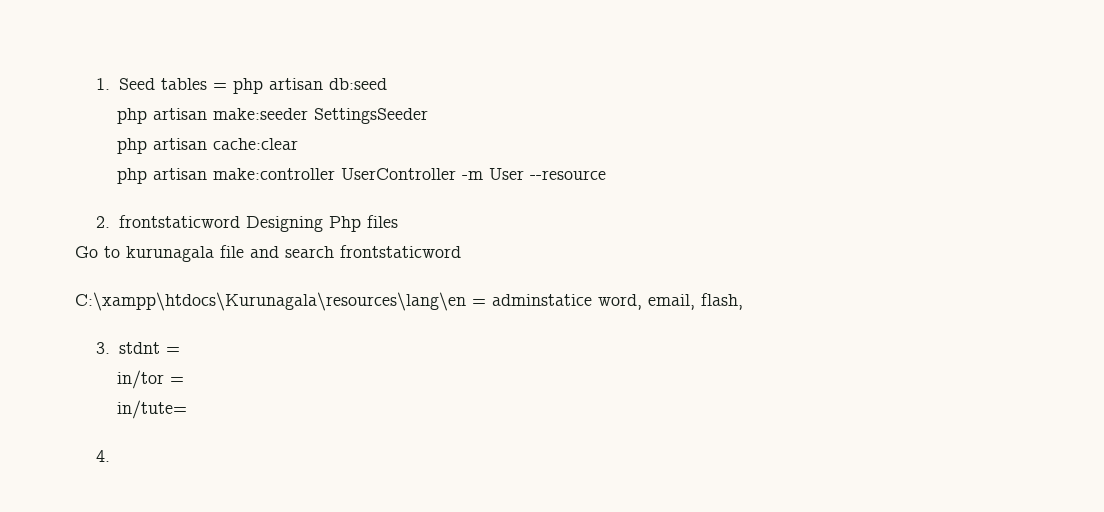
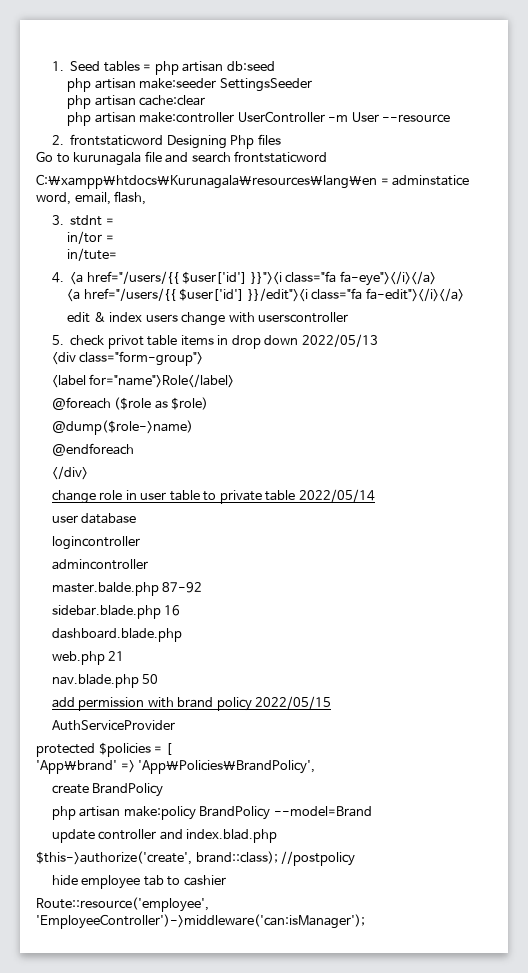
- 4.
+ 4. <a href="/users/{{ $user['id'] }}"><i class="fa fa-eye"></i></a>
+ <a href="/users/{{ $user['id'] }}/edit"><i class="fa fa-edit"></i></a>
+ edit & index users change with userscontroller
+ 5. check privot table items in drop down 2022/05/13
+ <div class="form-group">
+ <label for="name">Role</label>
+ @foreach ($role as $role)
+ @dump($role->name)
+ @endforeach
+ </div>
+ change role in user table to private table 2022/05/14
+ user database
+ logincontroller
+ admincontroller
+ master.balde.php 87-92
+ sidebar.blade.php 16
+ dashboard.blade.php
+ web.php 21
+ nav.blade.php 50
+ add permission with brand policy 2022/05/15
+ AuthServiceProvider
+ protected $policies = [
+ 'App\brand' => 'App\Policies\BrandPolicy',
+ create BrandPolicy
+ php artisan make:policy BrandPolicy --model=Brand
+ update controller and index.blad.php
+ $this->authorize('create', brand::class); //postpolicy
+ hide employee tab to cashier
+ Route::resource('employee', 'EmployeeController')->middleware('can:isManager');

